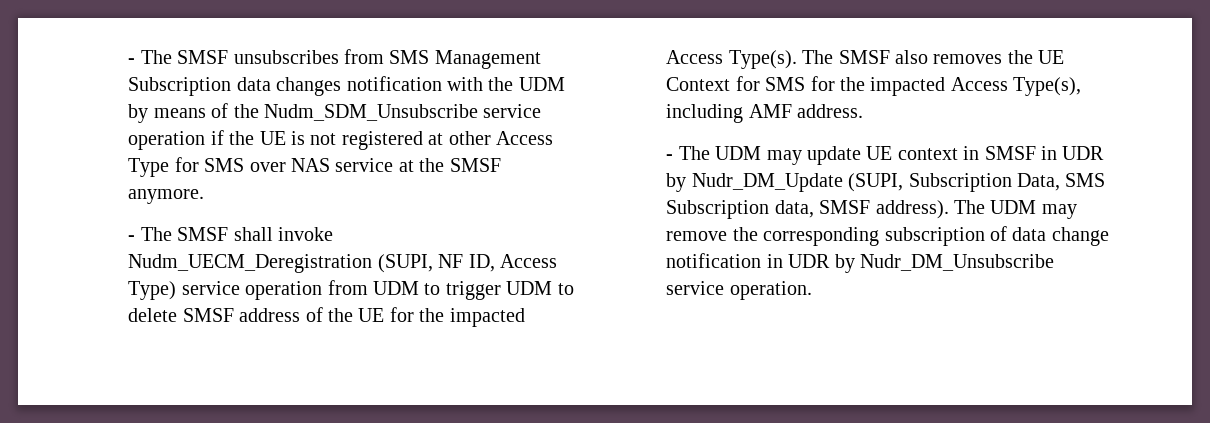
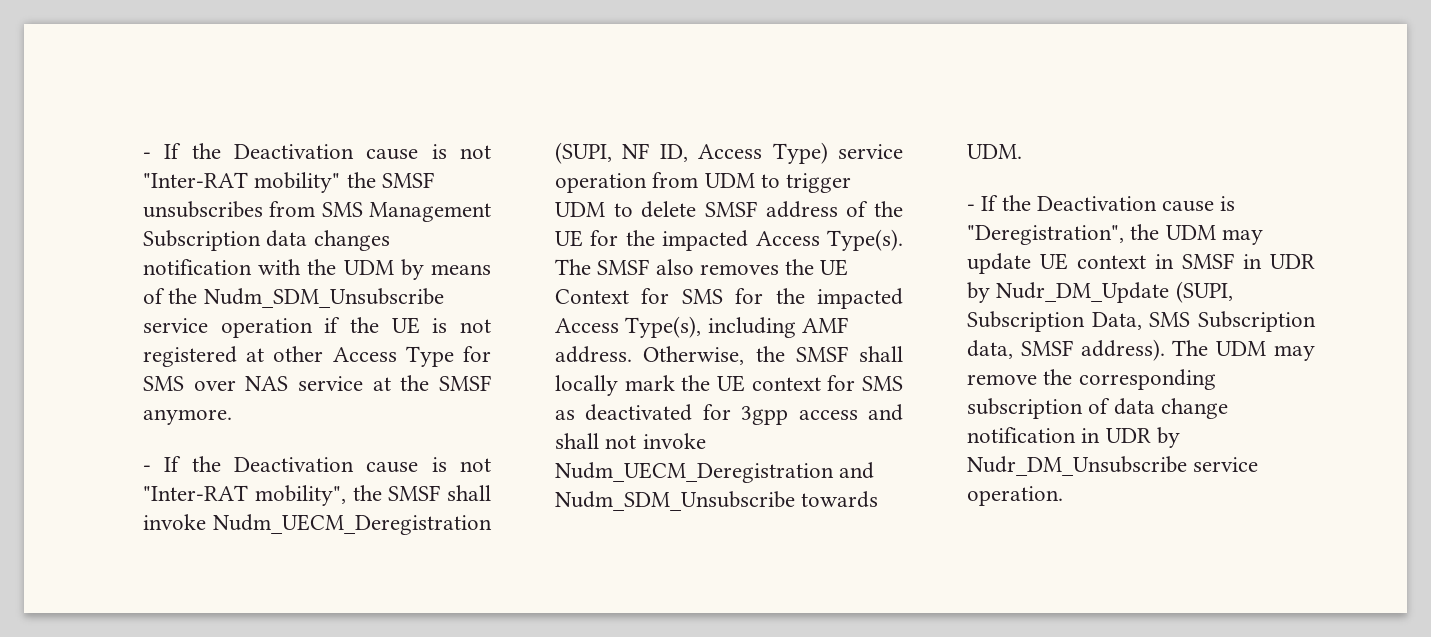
- - The SMSF unsubscribes from SMS Management Subscription data changes notification with the UDM by means of the Nudm_SDM_Unsubscribe service operation if the UE is not registered at other Access Type for SMS over NAS service at the SMSF anymore.
+ - If the Deactivation cause is not "Inter-RAT mobility" the SMSF unsubscribes from SMS Management Subscription data changes notification with the UDM by means of the Nudm_SDM_Unsubscribe service operation if the UE is not registered at other Access Type for SMS over NAS service at the SMSF anymore.
- - The SMSF shall invoke Nudm_UECM_Deregistration (SUPI, NF ID, Access Type) service operation from UDM to trigger UDM to delete SMSF address of the UE for the impacted Access Type(s).
+ - If the Deactivation cause is not "Inter-RAT mobility", the SMSF shall invoke Nudm_UECM_Deregistration (SUPI, NF ID, Access Type) service operation from UDM to trigger UDM to delete SMSF address of the UE for the impacted Access Type(s).
- The SMSF also removes the UE Context for SMS for the impacted Access Type(s), including AMF address.
- - The UDM may update UE context in SMSF in UDR by Nudr_DM_Update (SUPI, Subscription Data, SMS Subscription data, SMSF address).
+ The SMSF also removes the UE Context for SMS for the impacted Access Type(s), including AMF address. Otherwise, the SMSF shall locally mark the UE context for SMS as deactivated for 3gpp access and shall not invoke Nudm_UECM_Deregistration and Nudm_SDM_Unsubscribe towards UDM.
+ - If the Deactivation cause is "Deregistration", the UDM may update UE context in SMSF in UDR by Nudr_DM_Update (SUPI, Subscription Data, SMS Subscription data, SMSF address).

